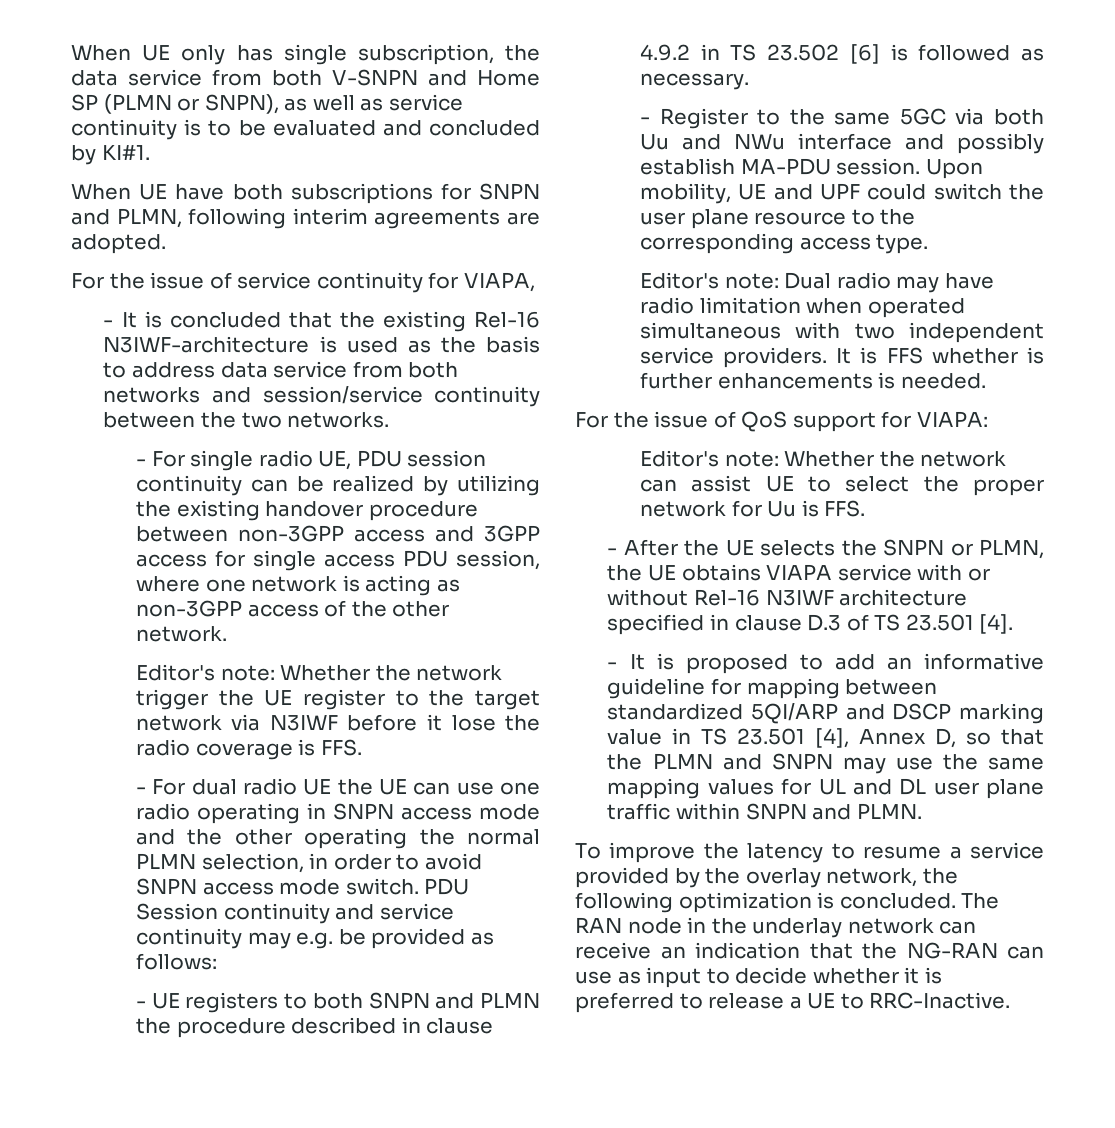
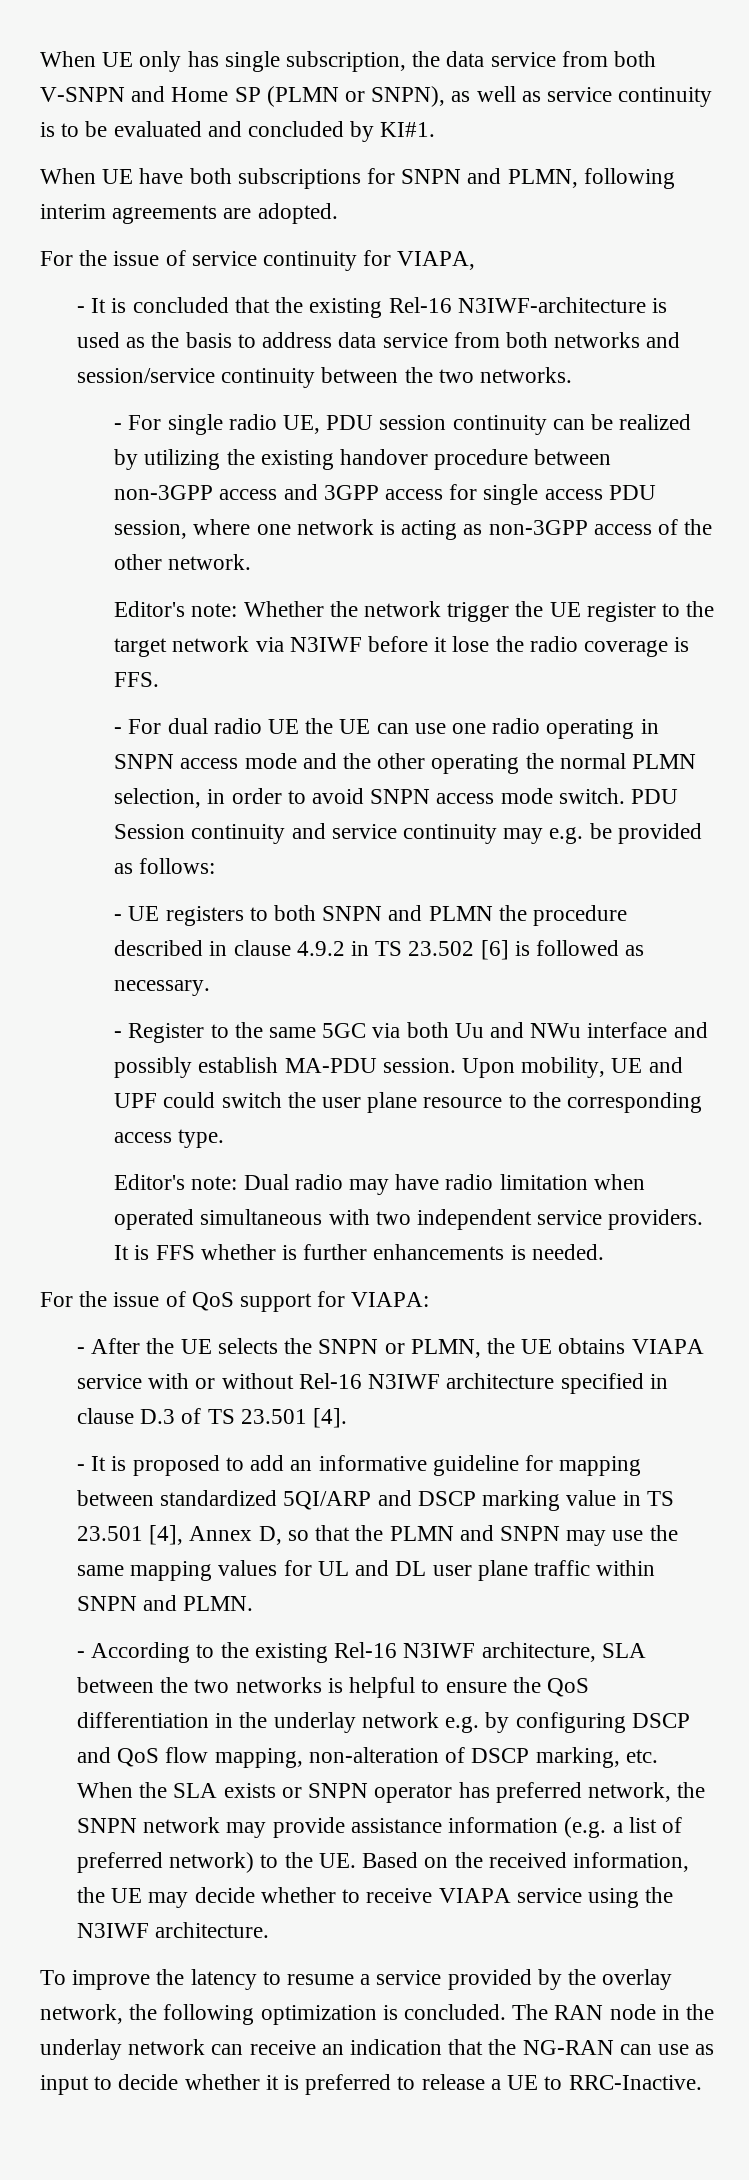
- Editor's note: Whether the network can assist UE to select the proper network for Uu is FFS.
+ - According to the existing Rel-16 N3IWF architecture, SLA between the two networks is helpful to ensure the QoS differentiation in the underlay network e.g. by configuring DSCP and QoS flow mapping, non-alteration of DSCP marking, etc. When the SLA exists or SNPN operator has preferred network, the SNPN network may provide assistance information (e.g. a list of preferred network) to the UE. Based on the received information, the UE may decide whether to receive VIAPA service using the N3IWF architecture.

